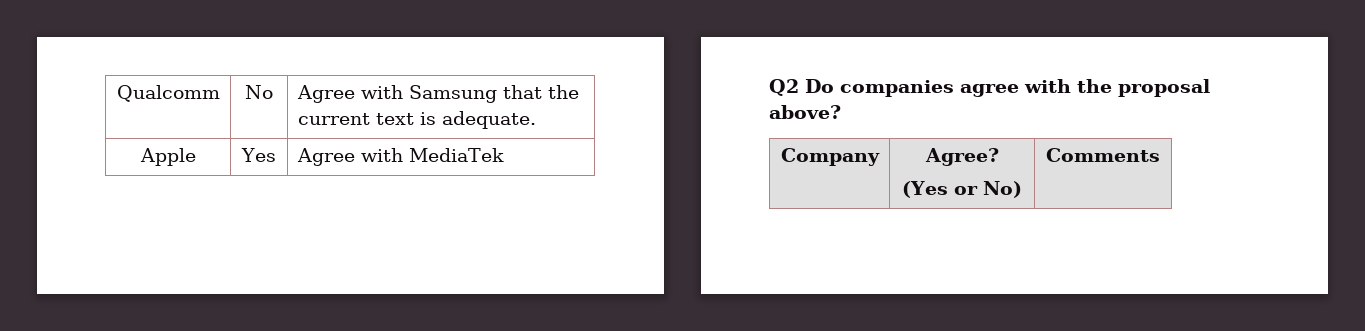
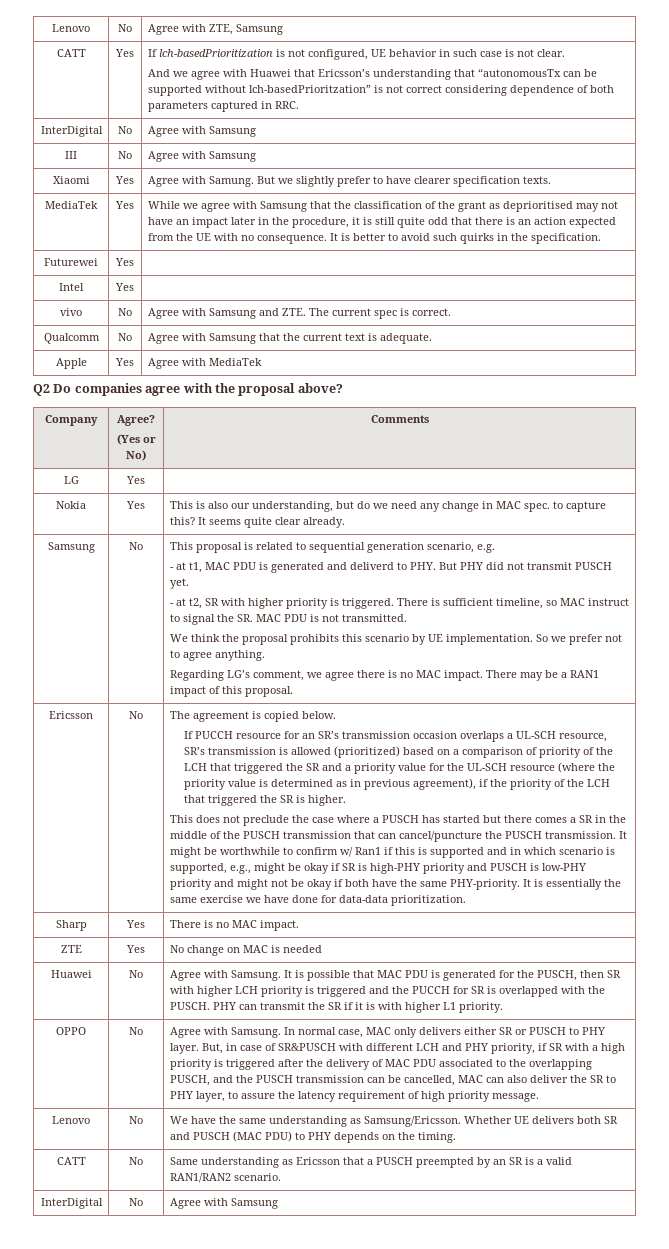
+ Lenovo | No | Agree with ZTE, Samsung
+ CATT | Yes | If lch-basedPrioritization is not configured, UE behavior in such case is not clear.
+ And we agree with Huawei that Ericsson’s understanding that “autonomousTx can be supported without lch-basedPrioritzation” is not correct considering dependence of both parameters captured in RRC.
+ InterDigital | No | Agree with Samsung
+ III | No | Agree with Samsung
+ Xiaomi | Yes | Agree with Samung. But we slightly prefer to have clearer specification texts.
+ MediaTek | Yes | While we agree with Samsung that the classification of the grant as deprioritised may not have an impact later in the procedure, it is still quite odd that there is an action expected from the UE with no consequence. It is better to avoid such quirks in the specification.
+ Futurewei | Yes |
+ Intel | Yes |
+ vivo | No | Agree with Samsung and ZTE. The current spec is correct.
+ LG | Yes |
+ Nokia | Yes | This is also our understanding, but do we need any change in MAC spec. to capture this? It seems quite clear already.
+ Samsung | No | This proposal is related to sequential generation scenario, e.g.
+ - at t1, MAC PDU is generated and deliverd to PHY. But PHY did not transmit PUSCH yet.
+ - at t2, SR with higher priority is triggered. There is sufficient timeline, so MAC instruct to signal the SR. MAC PDU is not transmitted.
+ We think the proposal prohibits this scenario by UE implementation. So we prefer not to agree anything.
+ Regarding LG’s comment, we agree there is no MAC impact. There may be a RAN1 impact of this proposal.
+ Ericsson | No | The agreement is copied below.
+ If PUCCH resource for an SR’s transmission occasion overlaps a UL-SCH resource, SR’s transmission is allowed (prioritized) based on a comparison of priority of the LCH that triggered the SR and a priority value for the UL-SCH resource (where the priority value is determined as in previous agreement), if the priority of the LCH that triggered the SR is higher.
+ This does not preclude the case where a PUSCH has started but there comes a SR in the middle of the PUSCH transmission that can cancel/puncture the PUSCH transmission. It might be worthwhile to confirm w/ Ran1 if this is supported and in which scenario is supported, e.g., might be okay if SR is high-PHY priority and PUSCH is low-PHY priority and might not be okay if both have the same PHY-priority. It is essentially the same exercise we have done for data-data prioritization.
+ Sharp | Yes | There is no MAC impact.
+ ZTE | Yes | No change on MAC is needed
+ Huawei | No | Agree with Samsung. It is possible that MAC PDU is generated for the PUSCH, then SR with higher LCH priority is triggered and the PUCCH for SR is overlapped with the PUSCH. PHY can transmit the SR if it is with higher L1 priority.
+ OPPO | No | Agree with Samsung. In normal case, MAC only delivers either SR or PUSCH to PHY layer. But, in case of SR&PUSCH with different LCH and PHY priority, if SR with a high priority is triggered after the delivery of MAC PDU associated to the overlapping PUSCH, and the PUSCH transmission can be cancelled, MAC can also deliver the SR to PHY layer, to assure the latency requirement of high priority message.
+ Lenovo | No | We have the same understanding as Samsung/Ericsson. Whether UE delivers both SR and PUSCH (MAC PDU) to PHY depends on the timing.
+ CATT | No | Same understanding as Ericsson that a PUSCH preempted by an SR is a valid RAN1/RAN2 scenario.
+ InterDigital | No | Agree with Samsung

